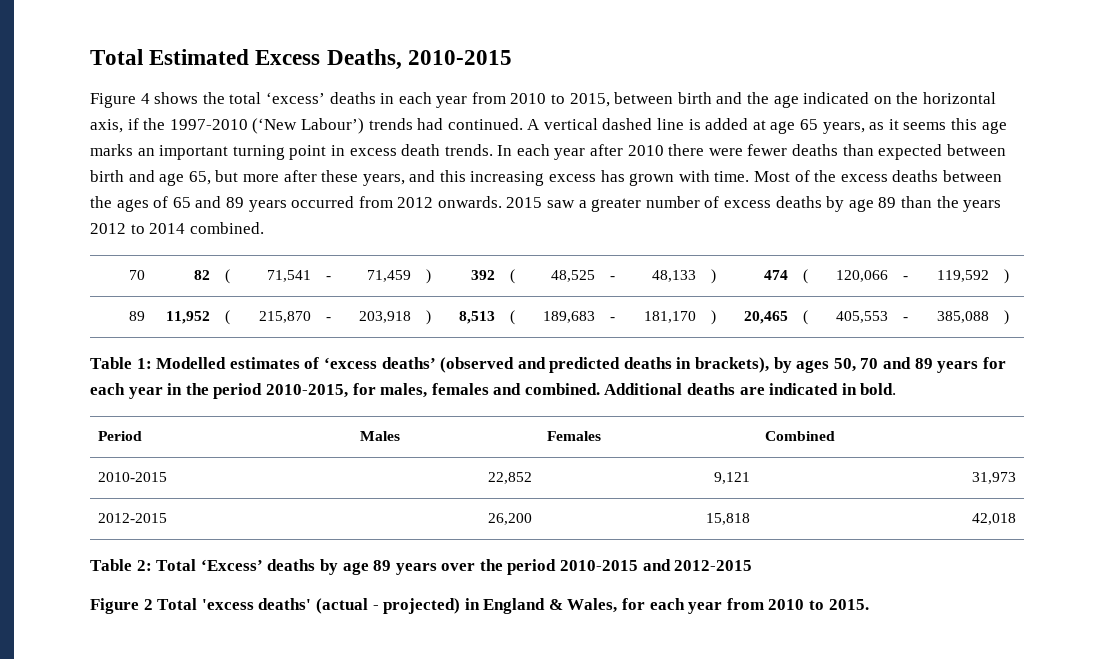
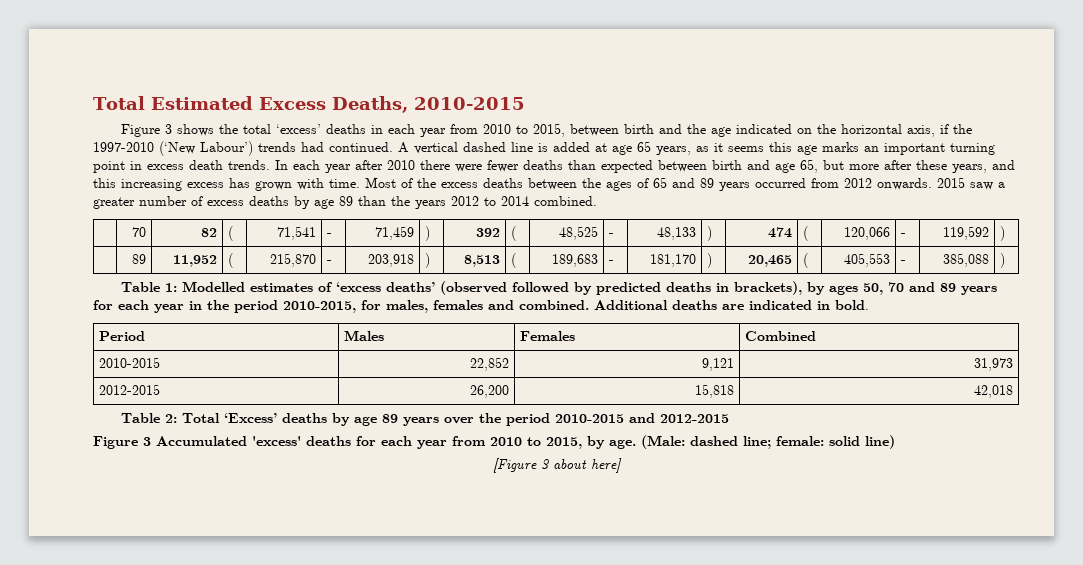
- Figure 4 shows the total ‘excess’ deaths in each year from 2010 to 2015, between birth and the age indicated on the horizontal axis, if the 1997-2010 (‘New Labour’) trends had continued.
+ Figure 3 shows the total ‘excess’ deaths in each year from 2010 to 2015, between birth and the age indicated on the horizontal axis, if the 1997-2010 (‘New Labour’) trends had continued.
- Table 1: Modelled estimates of ‘excess deaths’ (observed and predicted deaths in brackets), by ages 50, 70 and 89 years for each year in the period 2010-2015, for males, females and combined.
+ Table 1: Modelled estimates of ‘excess deaths’ (observed followed by predicted deaths in brackets), by ages 50, 70 and 89 years for each year in the period 2010-2015, for males, females and combined.
- Figure 2 Total 'excess deaths' (actual - projected) in England & Wales, for each year from 2010 to 2015.
+ Figure 3 Accumulated 'excess' deaths for each year from 2010 to 2015, by age. (Male: dashed line; female: solid line)
+ [Figure 3 about here]

